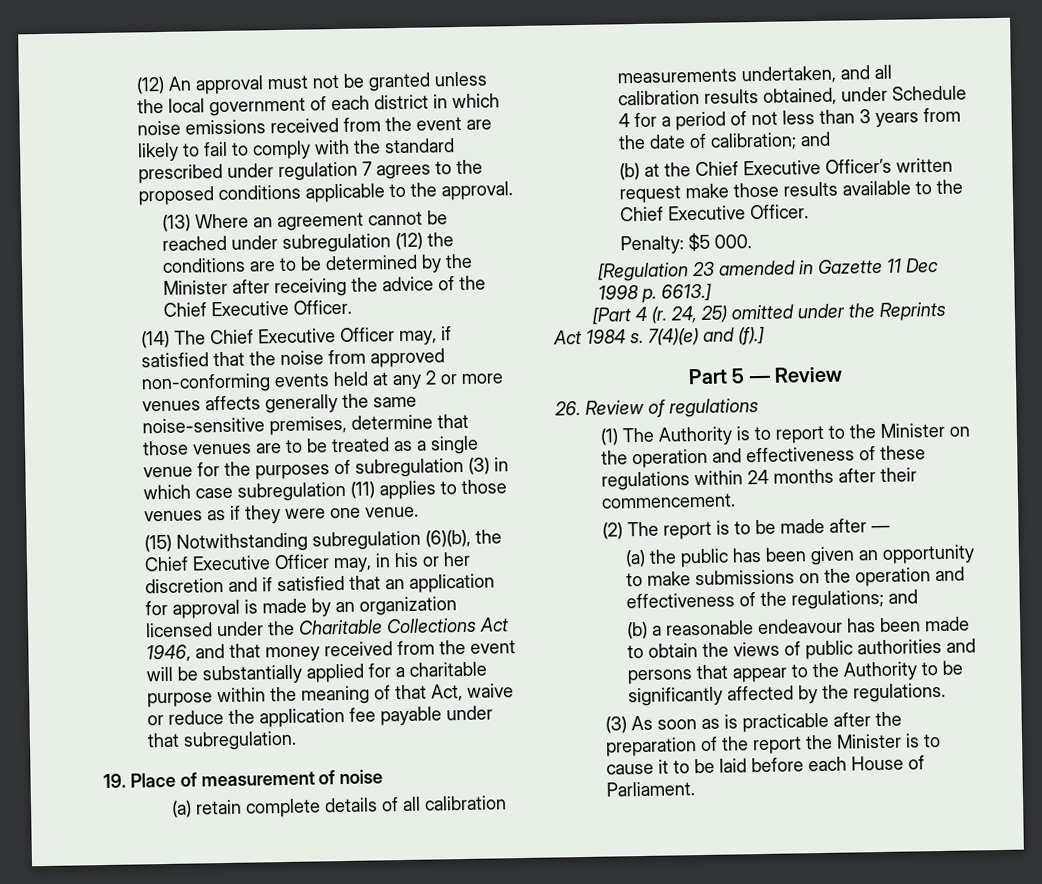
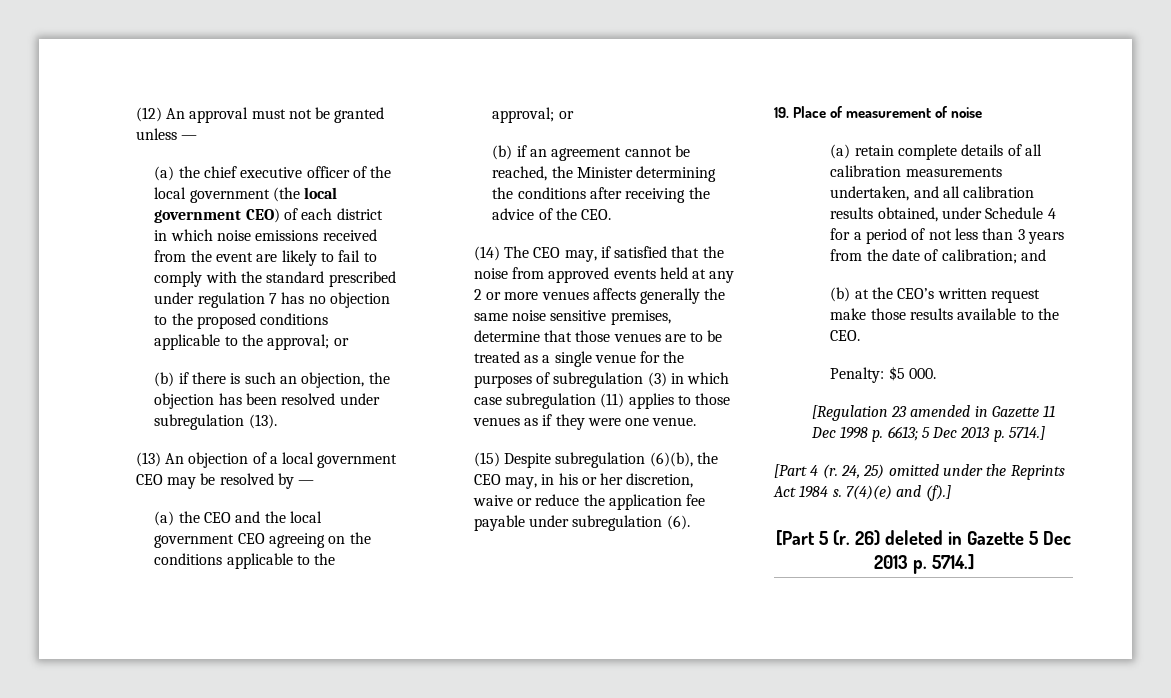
- (12) An approval must not be granted unless the local government of each district in which noise emissions received from the event are likely to fail to comply with the standard prescribed under regulation 7 agrees to the proposed conditions applicable to the approval.
- (13) Where an agreement cannot be reached under subregulation (12) the conditions are to be determined by the Minister after receiving the advice of the Chief Executive Officer.
+ (12) An approval must not be granted unless —
+ (a) the chief executive officer of the local government (the local government CEO) of each district in which noise emissions received from the event are likely to fail to comply with the standard prescribed under regulation 7 has no objection to the proposed conditions applicable to the approval; or
+ (b) if there is such an objection, the objection has been resolved under subregulation (13).
+ (13) An objection of a local government CEO may be resolved by —
+ (a) the CEO and the local government CEO agreeing on the conditions applicable to the approval; or
+ (b) if an agreement cannot be reached, the Minister determining the conditions after receiving the advice of the CEO.
- (14) The Chief Executive Officer may, if satisfied that the noise from approved non-conforming events held at any 2 or more venues affects generally the same noise-sensitive premises, determine that those venues are to be treated as a single venue for the purposes of subregulation (3) in which case subregulation (11) applies to those venues as if they were one venue.
+ (14) The CEO may, if satisfied that the noise from approved events held at any 2 or more venues affects generally the same noise sensitive premises, determine that those venues are to be treated as a single venue for the purposes of subregulation (3) in which case subregulation (11) applies to those venues as if they were one venue.
- (15) Notwithstanding subregulation (6)(b), the Chief Executive Officer may, in his or her discretion and if satisfied that an application for approval is made by an organization licensed under the Charitable Collections Act 1946, and that money received from the event will be substantially applied for a charitable purpose within the meaning of that Act, waive or reduce the application fee payable under that subregulation.
+ (15) Despite subregulation (6)(b), the CEO may, in his or her discretion, waive or reduce the application fee payable under subregulation (6).
- (b) at the Chief Executive Officer’s written request make those results available to the Chief Executive Officer.
+ (b) at the CEO’s written request make those results available to the CEO.
- [Regulation 23 amended in Gazette 11 Dec 1998 p. 6613.]
+ [Regulation 23 amended in Gazette 11 Dec 1998 p. 6613; 5 Dec 2013 p. 5714.]
- Part 5 — Review
- 26. Review of regulations
- (1) The Authority is to report to the Minister on the operation and effectiveness of these regulations within 24 months after their commencement.
- (2) The report is to be made after —
- (a) the public has been given an opportunity to make submissions on the operation and effectiveness of the regulations; and
- (b) a reasonable endeavour has been made to obtain the views of public authorities and persons that appear to the Authority to be significantly affected by the regulations.
- (3) As soon as is practicable after the preparation of the report the Minister is to cause it to be laid before each House of Parliament.
+ [Part 5 (r. 26) deleted in Gazette 5 Dec 2013 p. 5714.]

